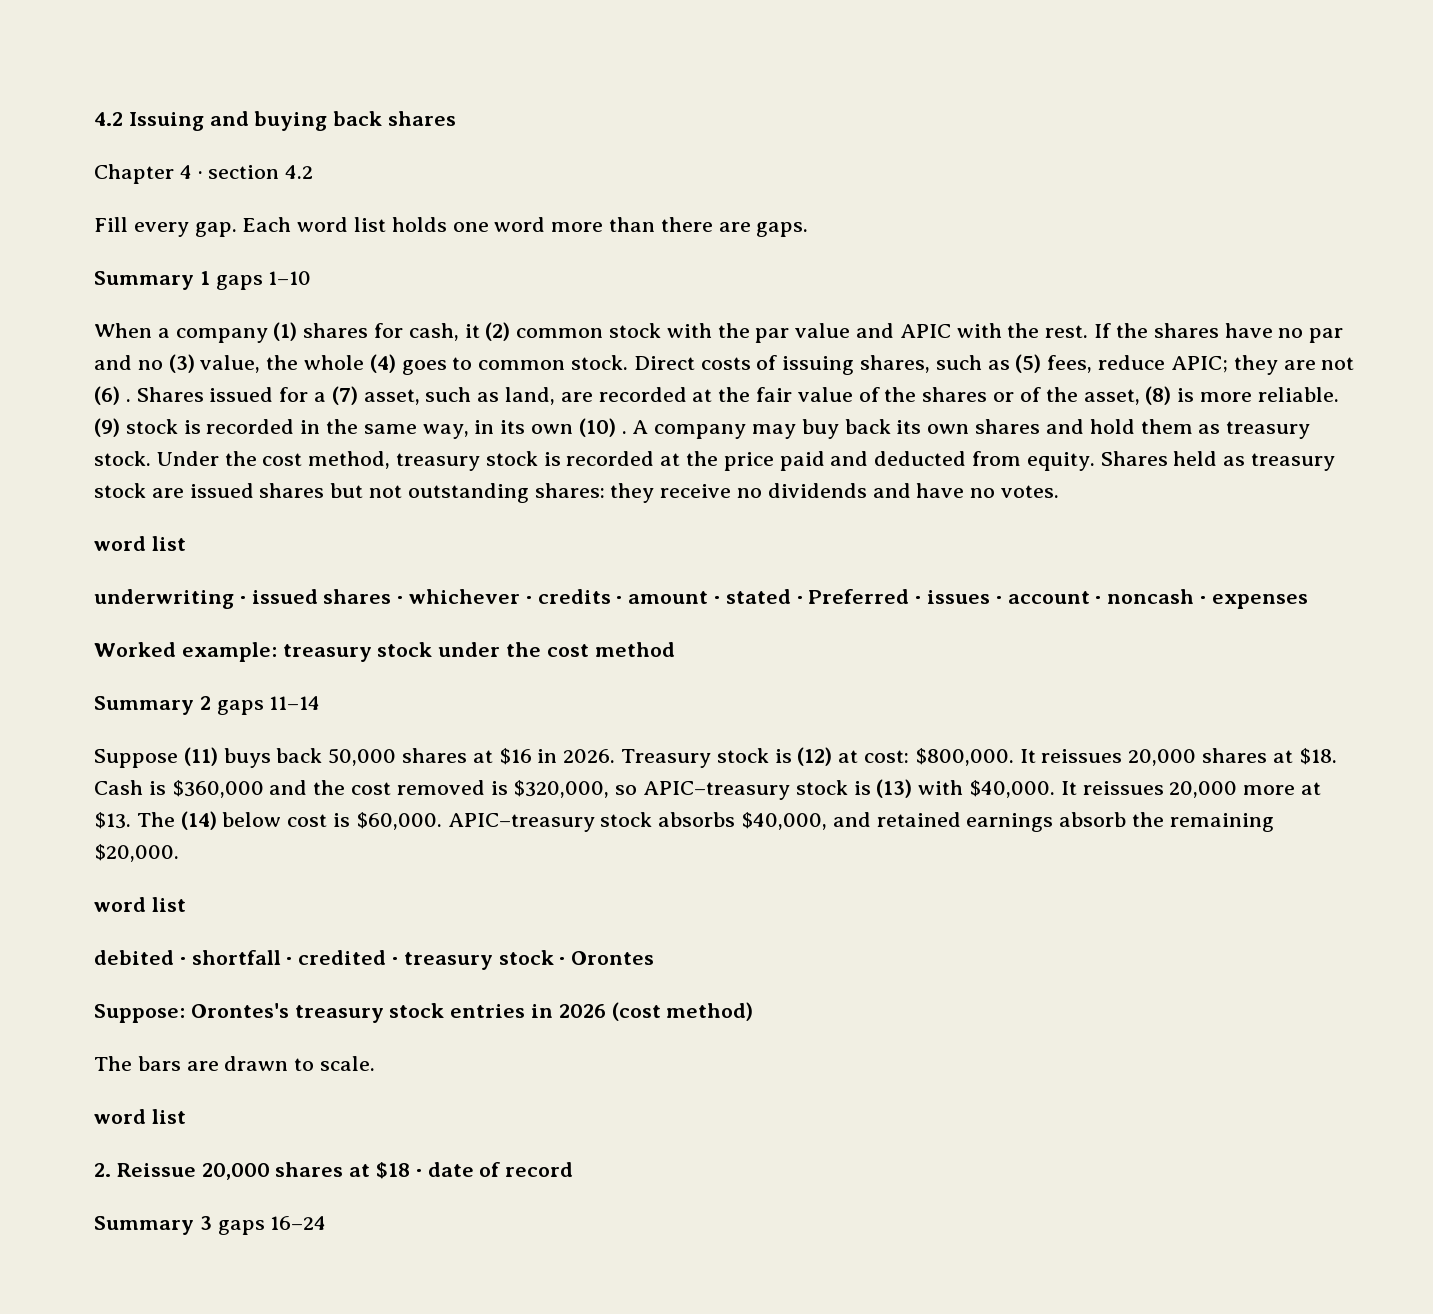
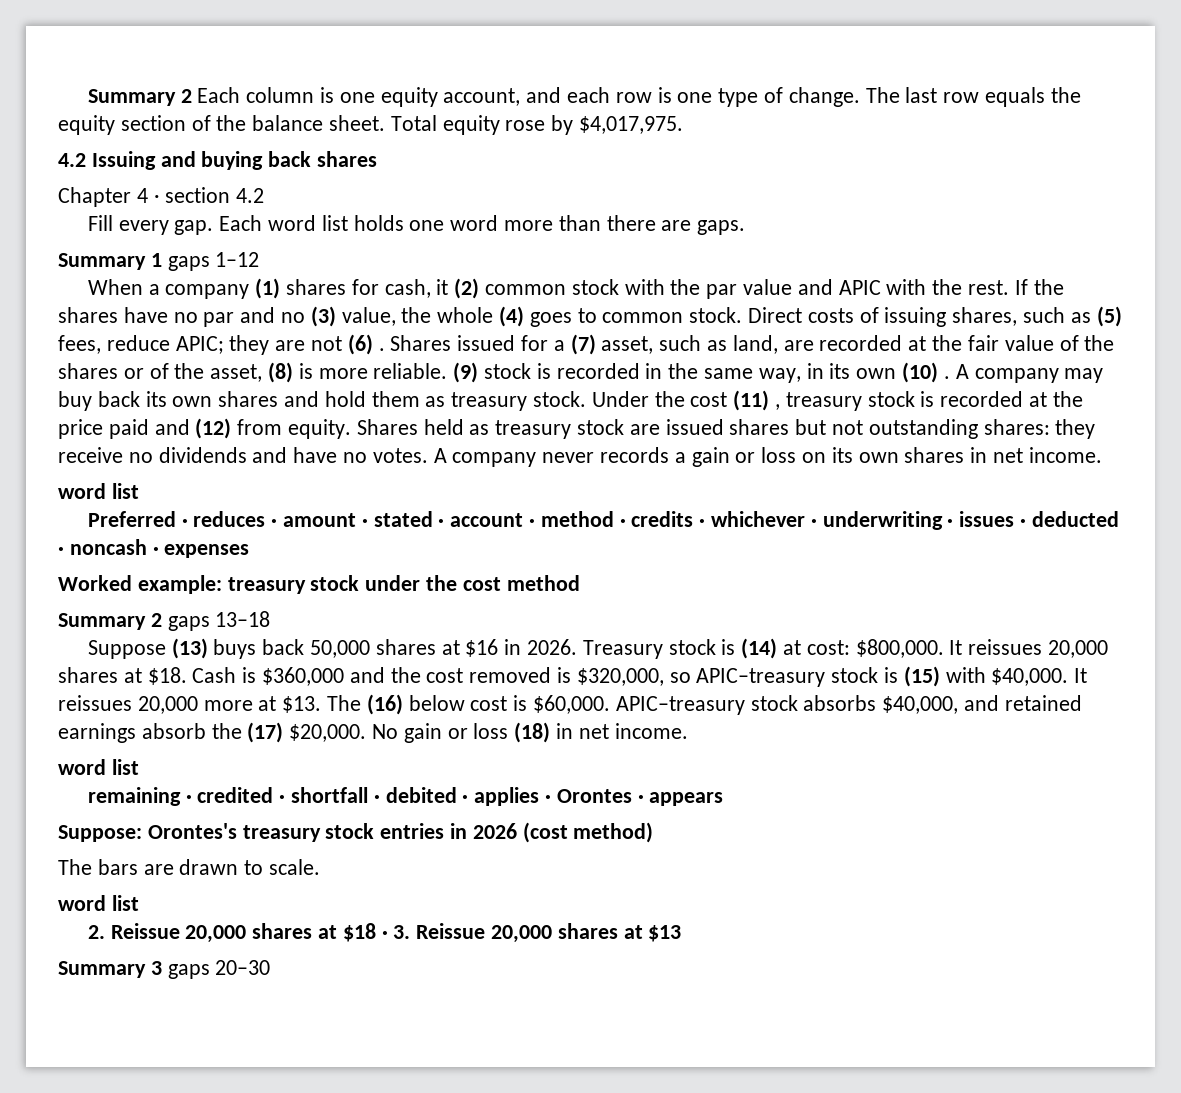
+ Summary 2 Each column is one equity account, and each row is one type of change. The last row equals the equity section of the balance sheet. Total equity rose by $4,017,975.
- Summary 1 gaps 1–10
+ Summary 1 gaps 1–12
- Under the cost method, treasury stock is recorded at the price paid and deducted from equity.
+ Under the cost (11) , treasury stock is recorded at the price paid and (12) from equity.
- Shares held as treasury stock are issued shares but not outstanding shares: they receive no dividends and have no votes.
+ Shares held as treasury stock are issued shares but not outstanding shares: they receive no dividends and have no votes. A company never records a gain or loss on its own shares in net income.
  word list
- underwriting · issued shares · whichever · credits · amount · stated · Preferred · issues · account · noncash · expenses
+ Preferred · reduces · amount · stated · account · method · credits · whichever · underwriting · issues · deducted · noncash · expenses
- Summary 2 gaps 11–14
+ Summary 2 gaps 13–18
- Suppose (11) buys back 50,000 shares at $16 in 2026.
+ Suppose (13) buys back 50,000 shares at $16 in 2026.
- Treasury stock is (12) at cost: $800,000.
+ Treasury stock is (14) at cost: $800,000.
- Cash is $360,000 and the cost removed is $320,000, so APIC–treasury stock is (13) with $40,000.
+ Cash is $360,000 and the cost removed is $320,000, so APIC–treasury stock is (15) with $40,000.
- The (14) below cost is $60,000.
+ The (16) below cost is $60,000.
- APIC–treasury stock absorbs $40,000, and retained earnings absorb the remaining $20,000.
+ APIC–treasury stock absorbs $40,000, and retained earnings absorb the (17) $20,000. No gain or loss (18) in net income.
  word list
- debited · shortfall · credited · treasury stock · Orontes
+ remaining · credited · shortfall · debited · applies · Orontes · appears
- 2. Reissue 20,000 shares at $18 · date of record
+ 2. Reissue 20,000 shares at $18 · 3. Reissue 20,000 shares at $13
- Summary 3 gaps 16–24
+ Summary 3 gaps 20–30

